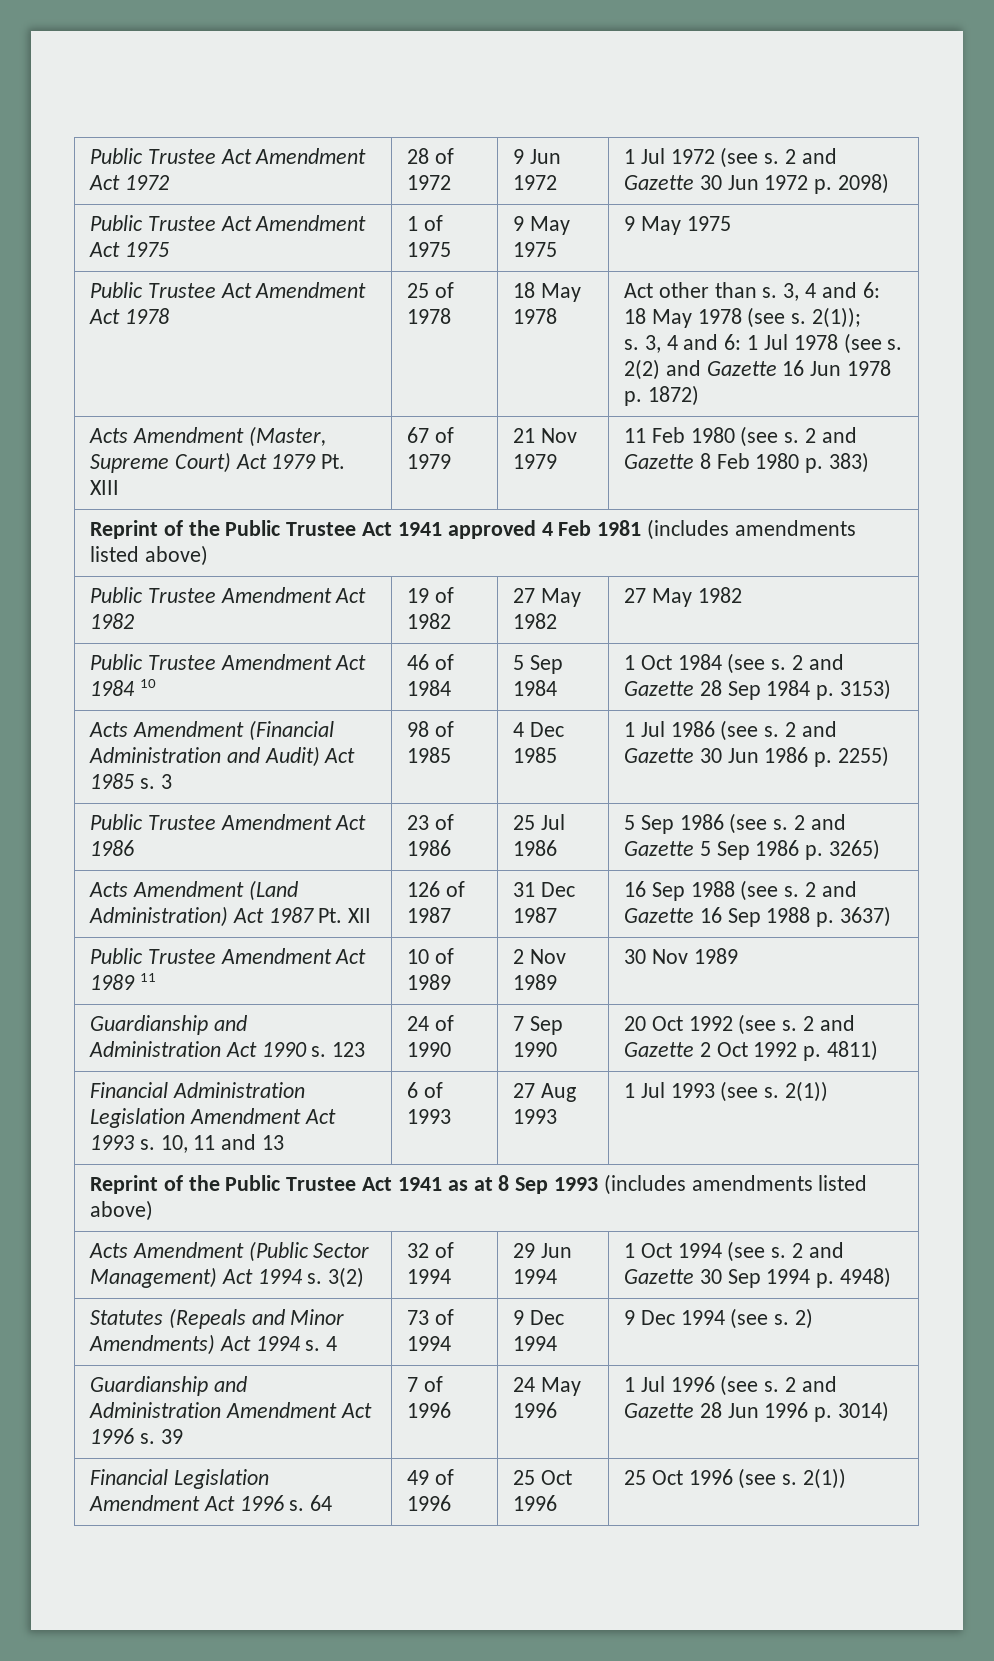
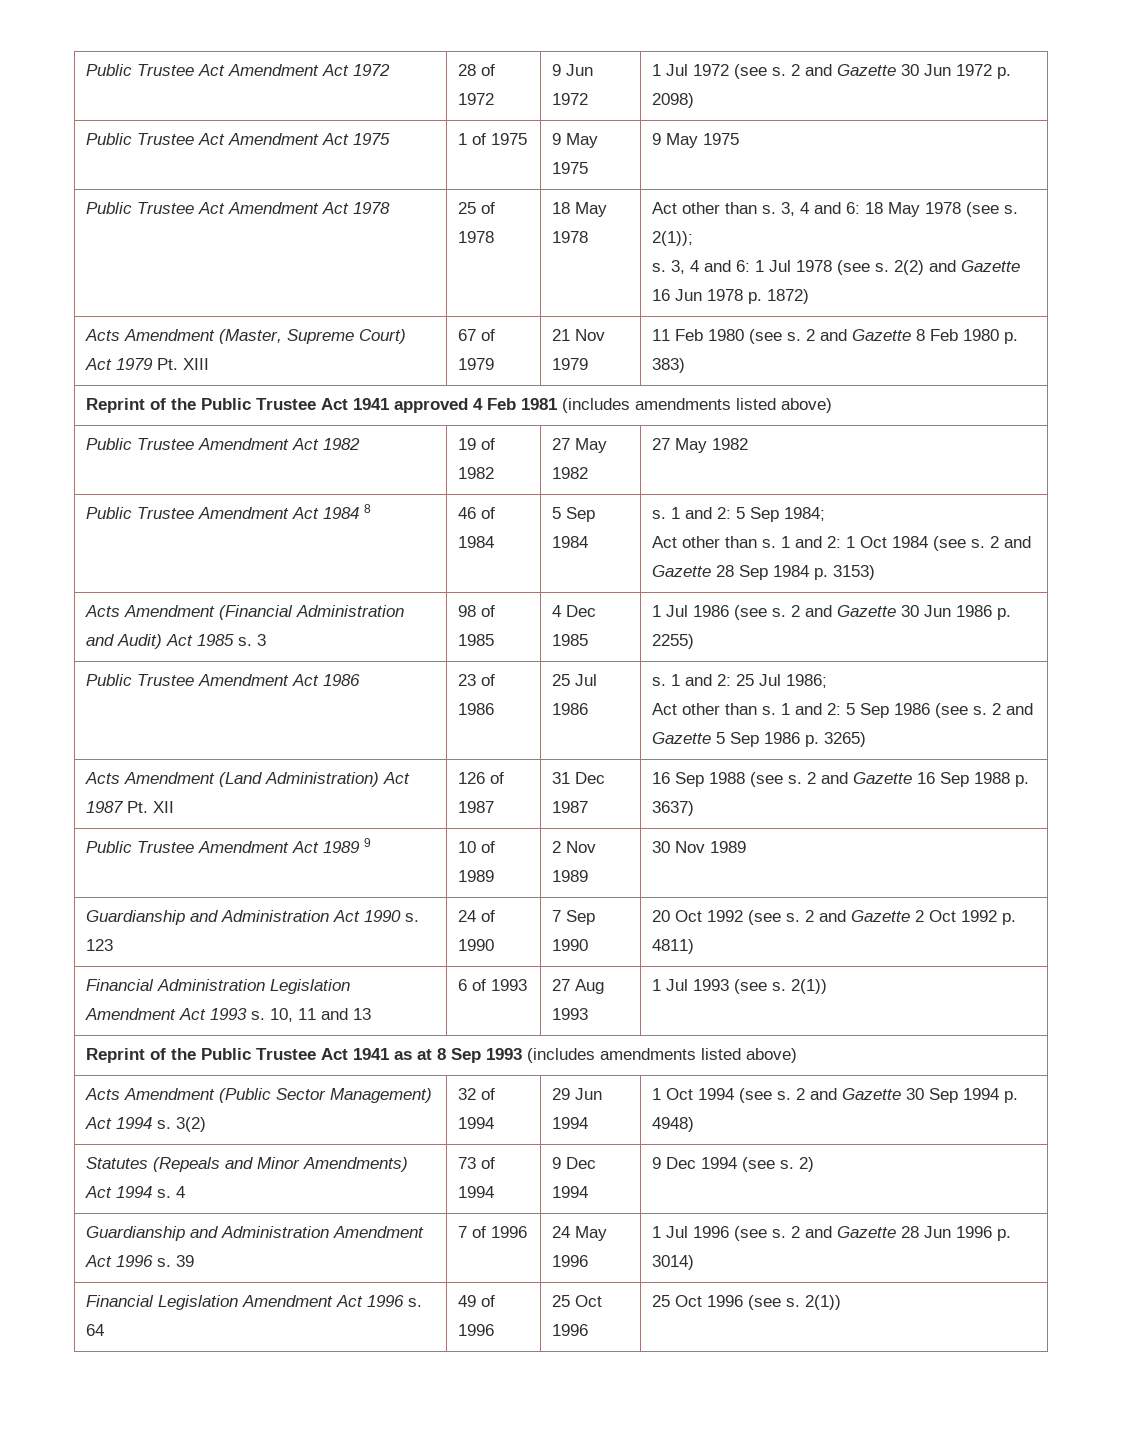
- Public Trustee Amendment Act 1984 10 | 46 of 1984 | 5 Sep 1984 | 1 Oct 1984 (see s. 2 and Gazette 28 Sep 1984 p. 3153)
+ Public Trustee Amendment Act 1984 8 | 46 of 1984 | 5 Sep 1984 | s. 1 and 2: 5 Sep 1984;
+ Act other than s. 1 and 2: 1 Oct 1984 (see s. 2 and Gazette 28 Sep 1984 p. 3153)
- Public Trustee Amendment Act 1986 | 23 of 1986 | 25 Jul 1986 | 5 Sep 1986 (see s. 2 and Gazette 5 Sep 1986 p. 3265)
+ Public Trustee Amendment Act 1986 | 23 of 1986 | 25 Jul 1986 | s. 1 and 2: 25 Jul 1986;
+ Act other than s. 1 and 2: 5 Sep 1986 (see s. 2 and Gazette 5 Sep 1986 p. 3265)
- Public Trustee Amendment Act 1989 11 | 10 of 1989 | 2 Nov 1989 | 30 Nov 1989
+ Public Trustee Amendment Act 1989 9 | 10 of 1989 | 2 Nov 1989 | 30 Nov 1989

